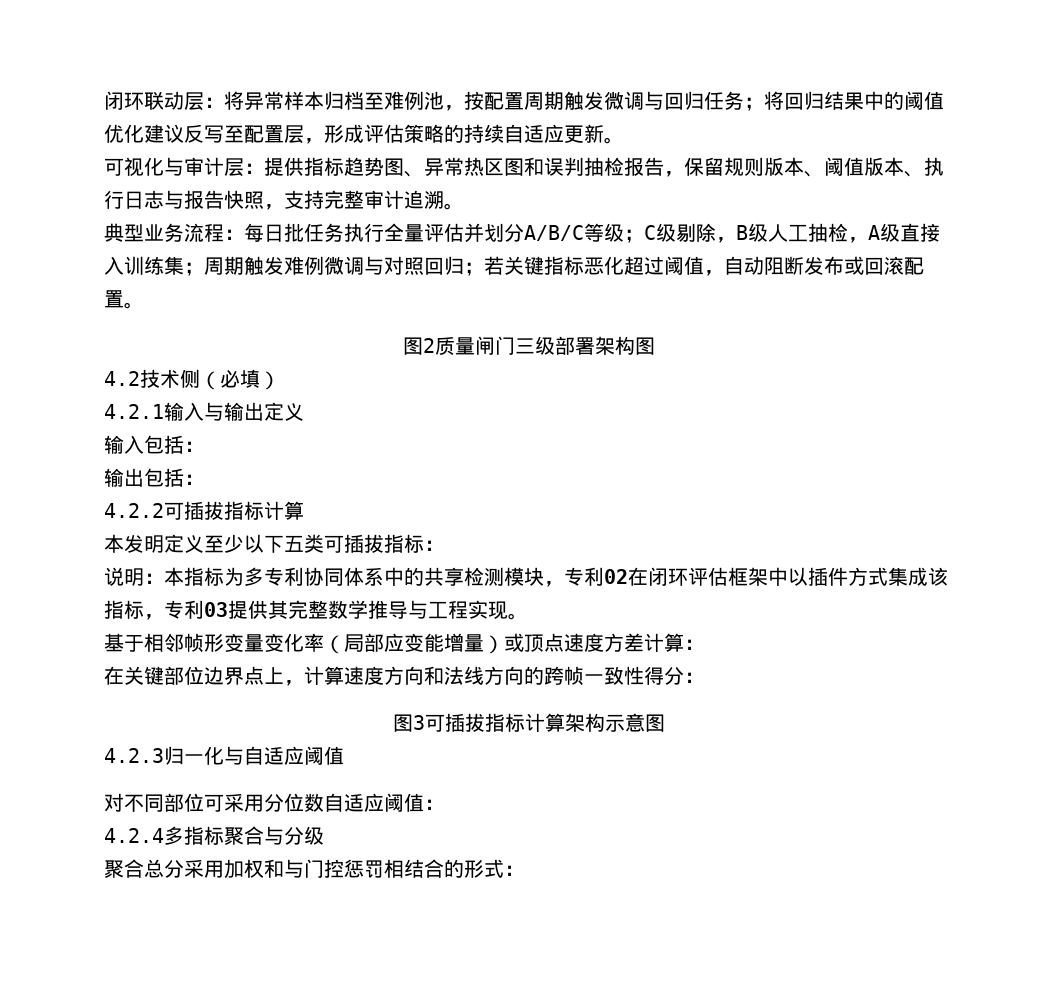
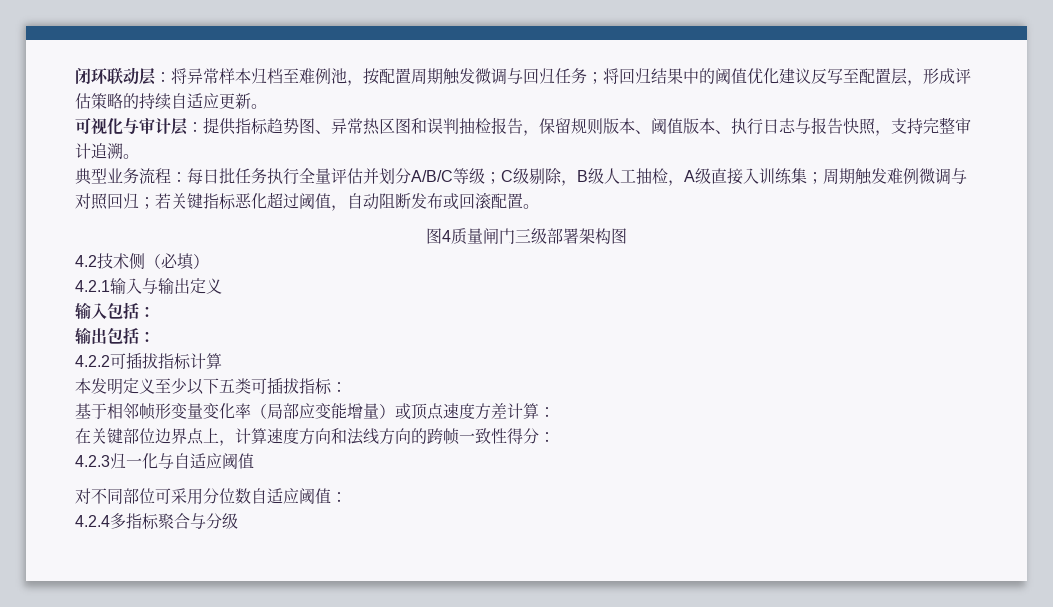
- 图2质量闸门三级部署架构图
+ 图4质量闸门三级部署架构图
- 说明：本指标为多专利协同体系中的共享检测模块，专利02在闭环评估框架中以插件方式集成该指标，专利03提供其完整数学推导与工程实现。
- 图3可插拔指标计算架构示意图
- 聚合总分采用加权和与门控惩罚相结合的形式：

